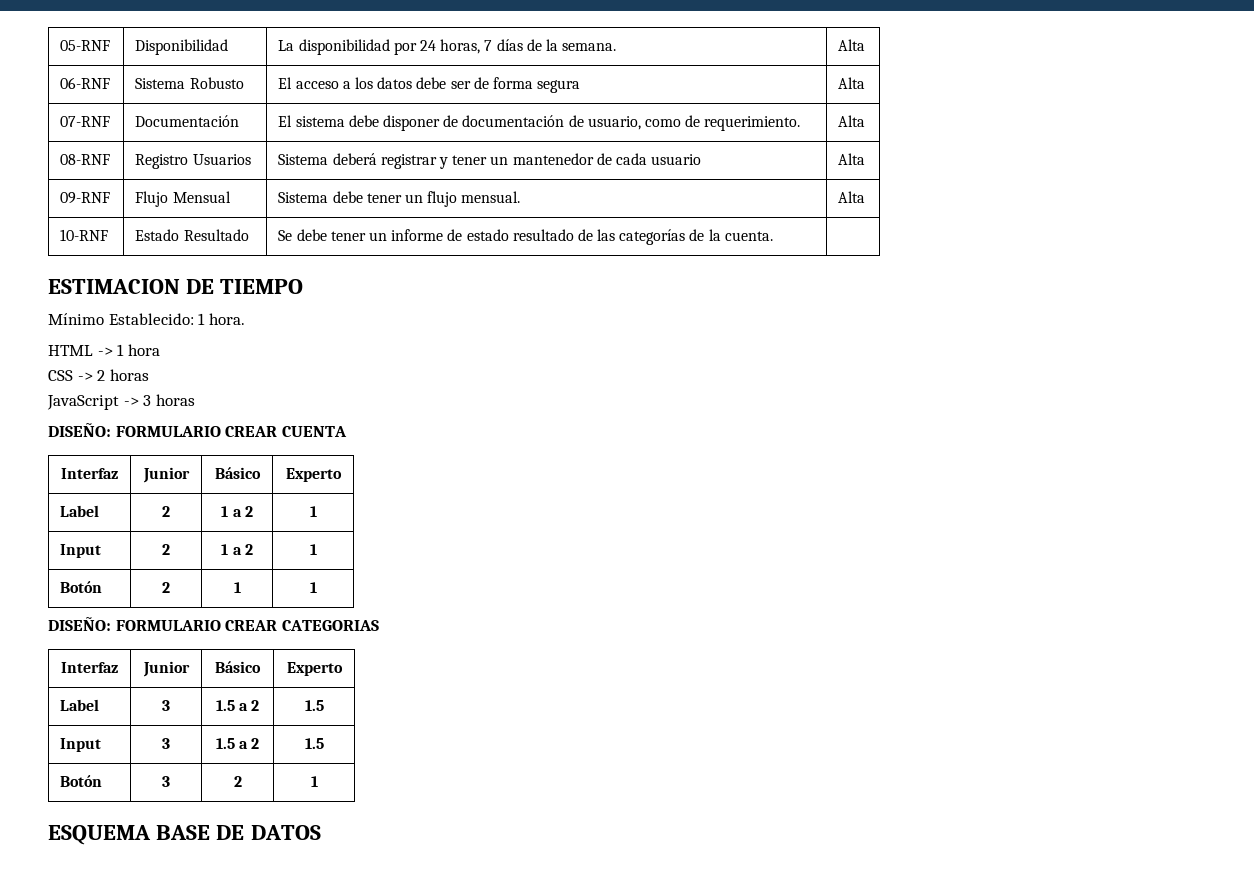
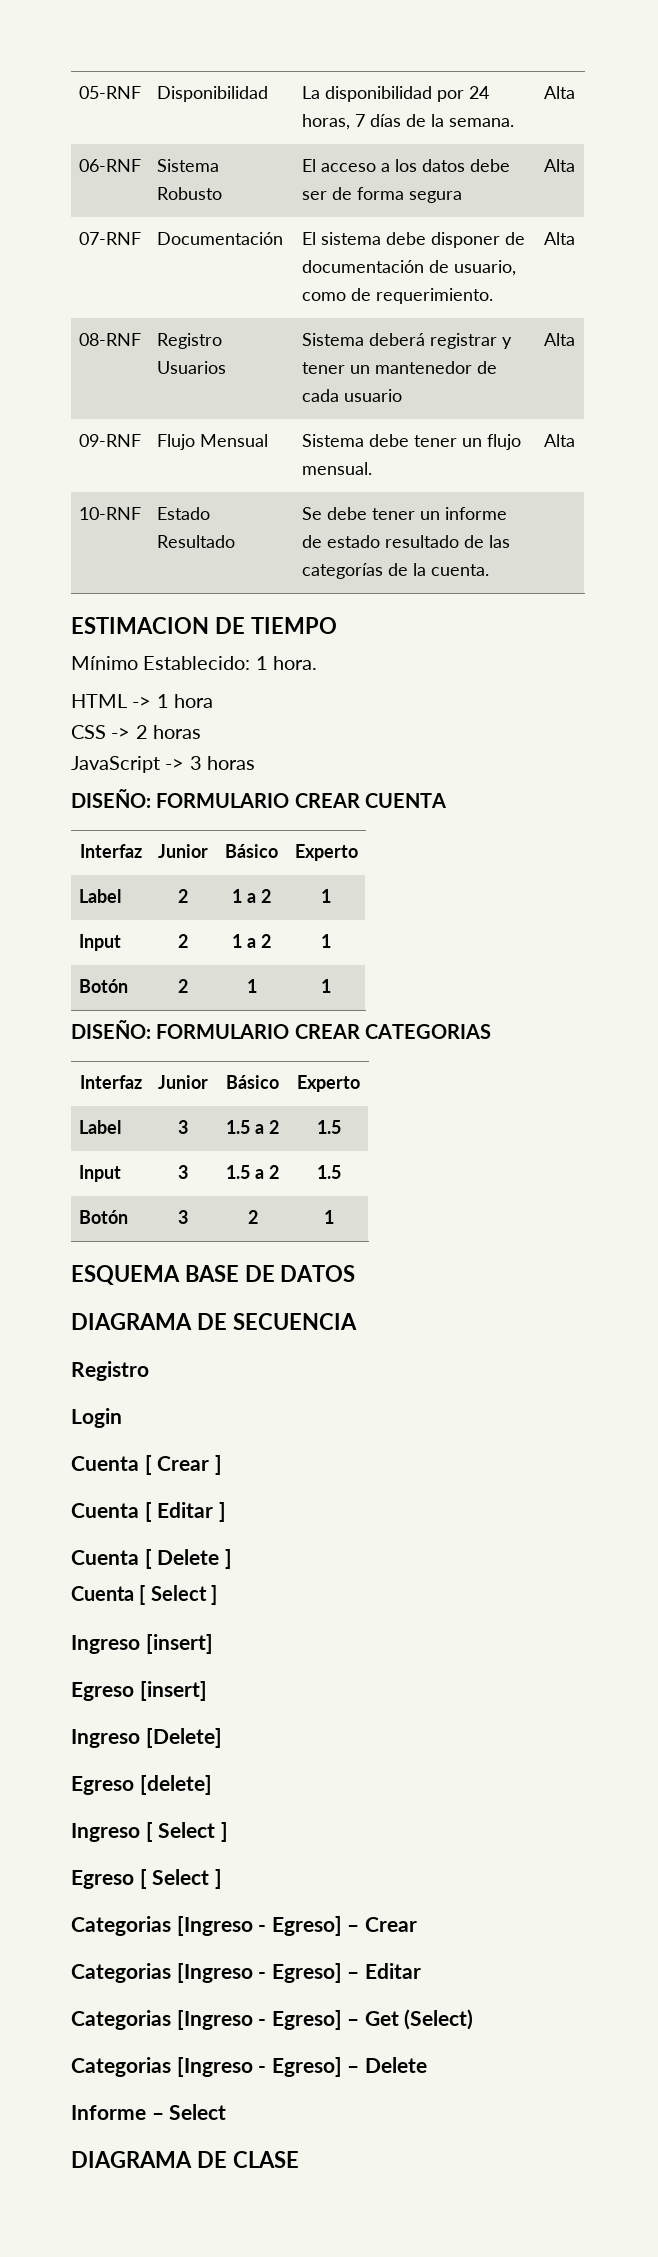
+ DIAGRAMA DE SECUENCIA
+ Registro
+ Login
+ Cuenta [ Crear ]
+ Cuenta [ Editar ]
+ Cuenta [ Delete ]
+ Cuenta [ Select ]
+ Ingreso [insert]
+ Egreso [insert]
+ Ingreso [Delete]
+ Egreso [delete]
+ Ingreso [ Select ]
+ Egreso [ Select ]
+ Categorias [Ingreso - Egreso] – Crear
+ Categorias [Ingreso - Egreso] – Editar
+ Categorias [Ingreso - Egreso] – Get (Select)
+ Categorias [Ingreso - Egreso] – Delete
+ Informe – Select
+ DIAGRAMA DE CLASE

